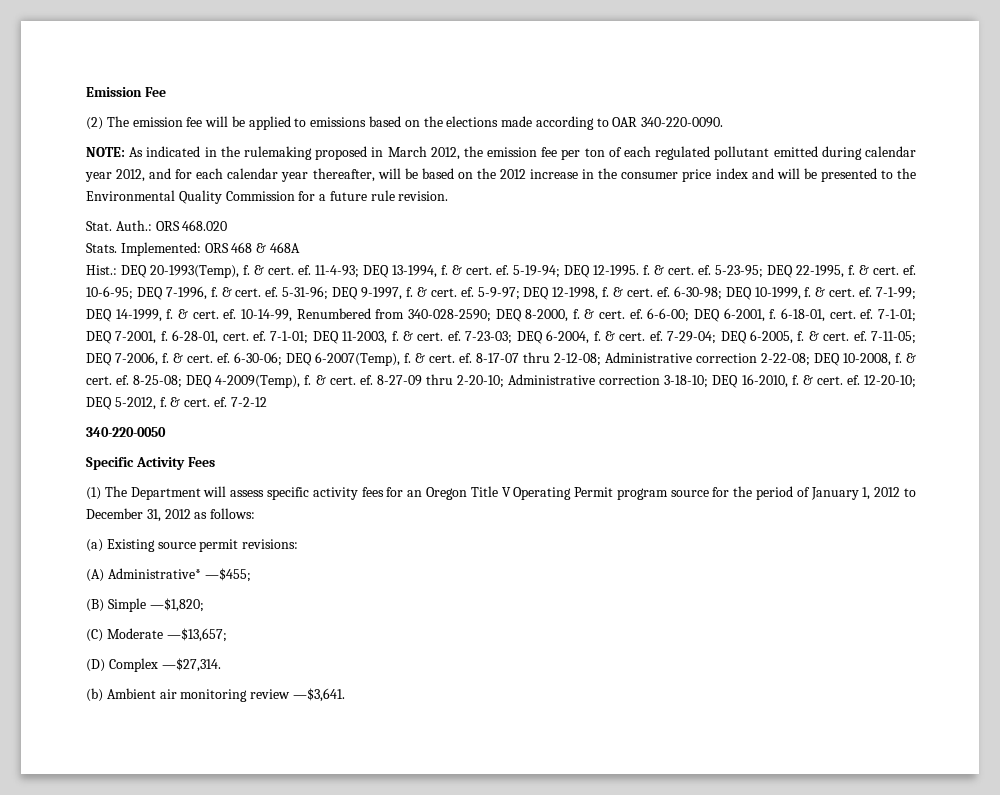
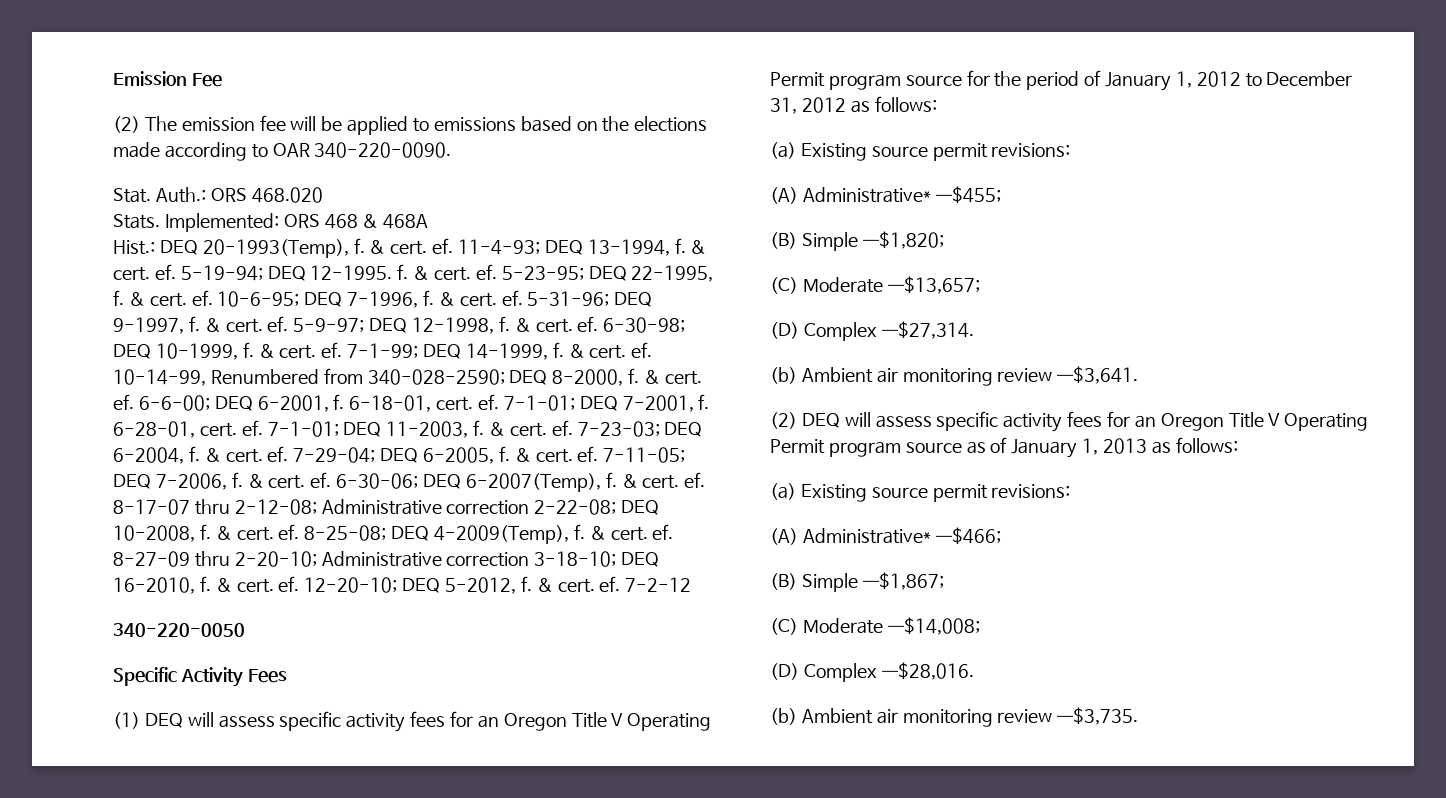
- NOTE: As indicated in the rulemaking proposed in March 2012, the emission fee per ton of each regulated pollutant emitted during calendar year 2012, and for each calendar year thereafter, will be based on the 2012 increase in the consumer price index and will be presented to the Environmental Quality Commission for a future rule revision.
- (1) The Department will assess specific activity fees for an Oregon Title V Operating Permit program source for the period of January 1, 2012 to December 31, 2012 as follows:
+ (1) DEQ will assess specific activity fees for an Oregon Title V Operating Permit program source for the period of January 1, 2012 to December 31, 2012 as follows:
+ (2) DEQ will assess specific activity fees for an Oregon Title V Operating Permit program source as of January 1, 2013 as follows:
+ (a) Existing source permit revisions:
+ (A) Administrative* —$466;
+ (B) Simple —$1,867;
+ (C) Moderate —$14,008;
+ (D) Complex —$28,016.
+ (b) Ambient air monitoring review —$3,735.

